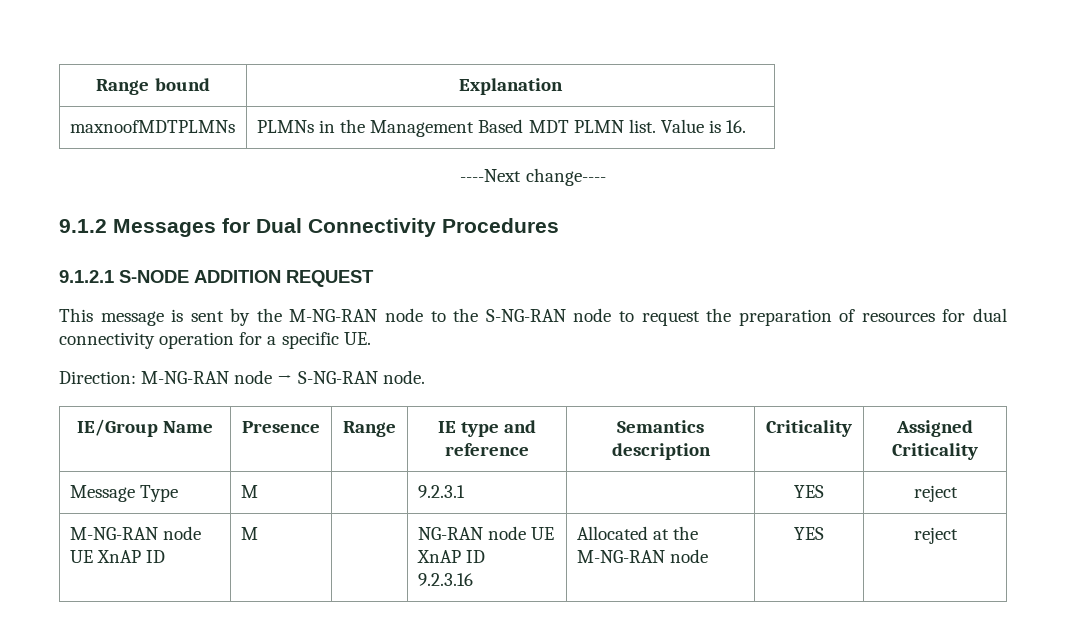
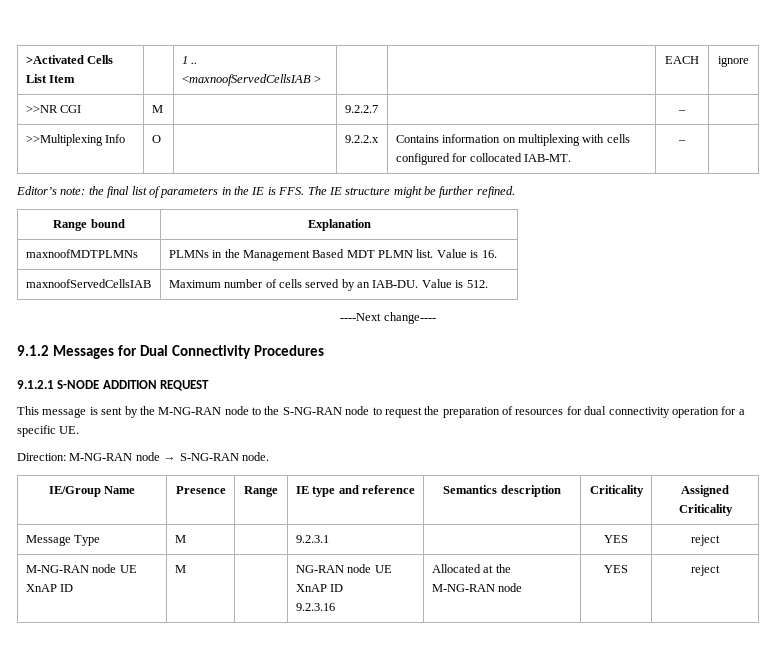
+ >Activated Cells List Item | | 1 .. <maxnoofServedCellsIAB > | | | EACH | ignore
+ >>NR CGI | M | | 9.2.2.7 | | – |
+ >>Multiplexing Info | O | | 9.2.2.x | Contains information on multiplexing with cells configured for collocated IAB-MT. | – |
+ Editor’s note: the final list of parameters in the IE is FFS. The IE structure might be further refined.
+ maxnoofServedCellsIAB | Maximum number of cells served by an IAB-DU. Value is 512.

